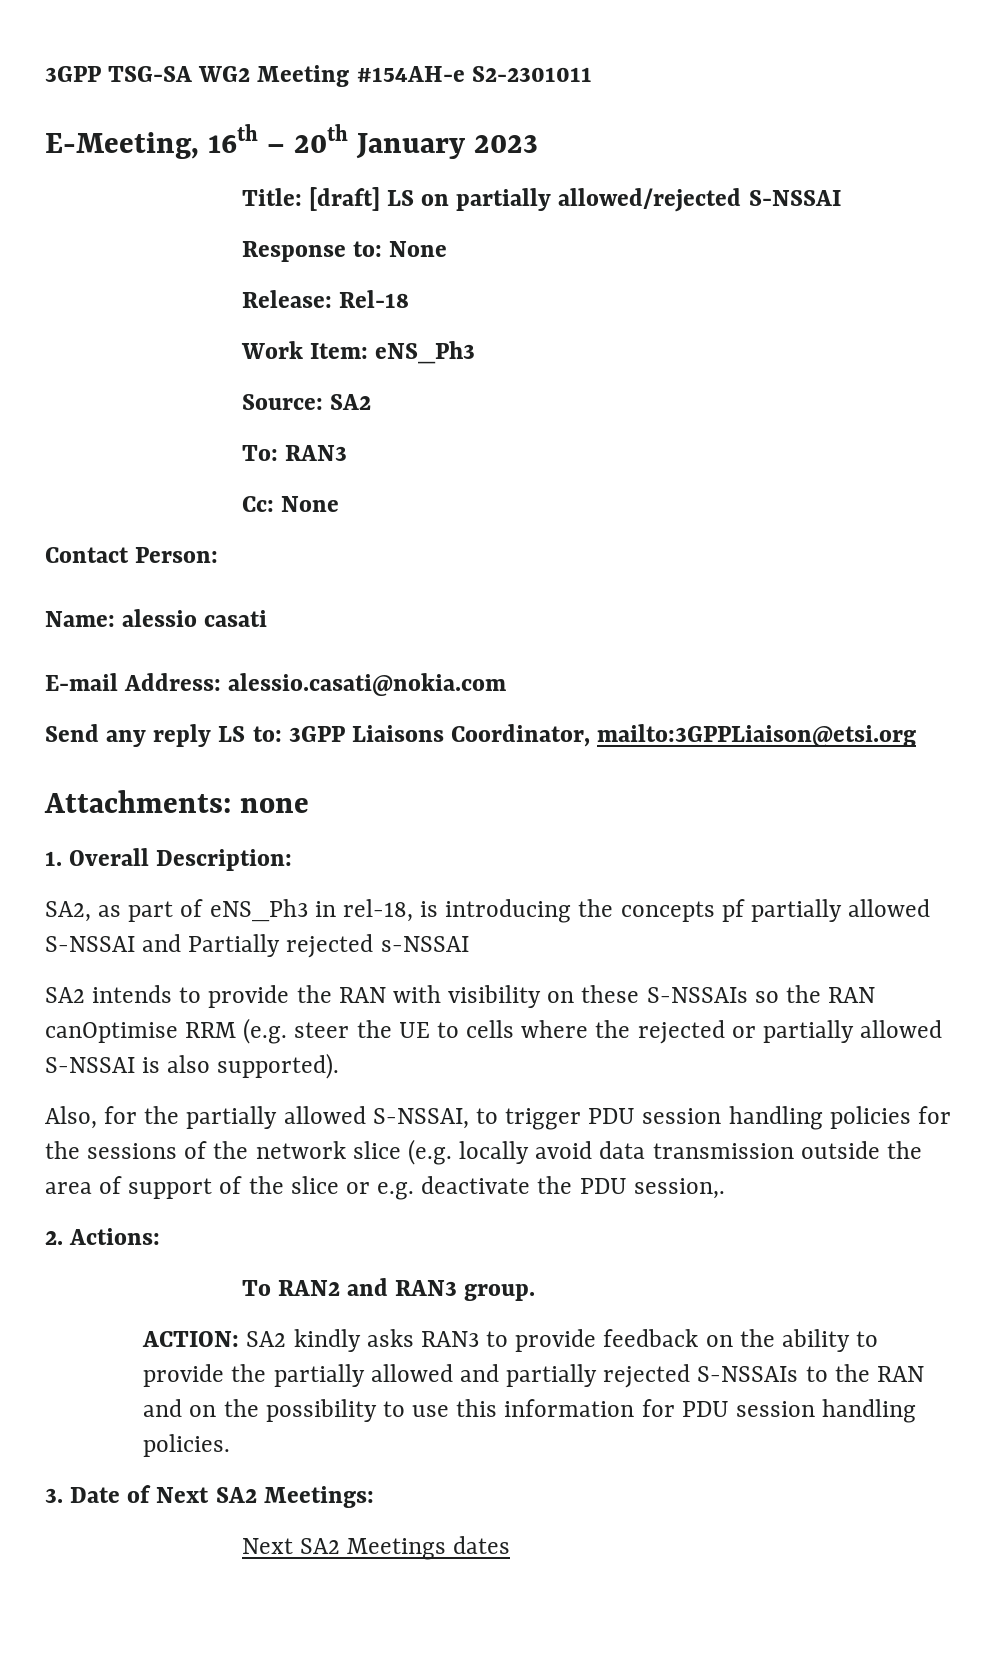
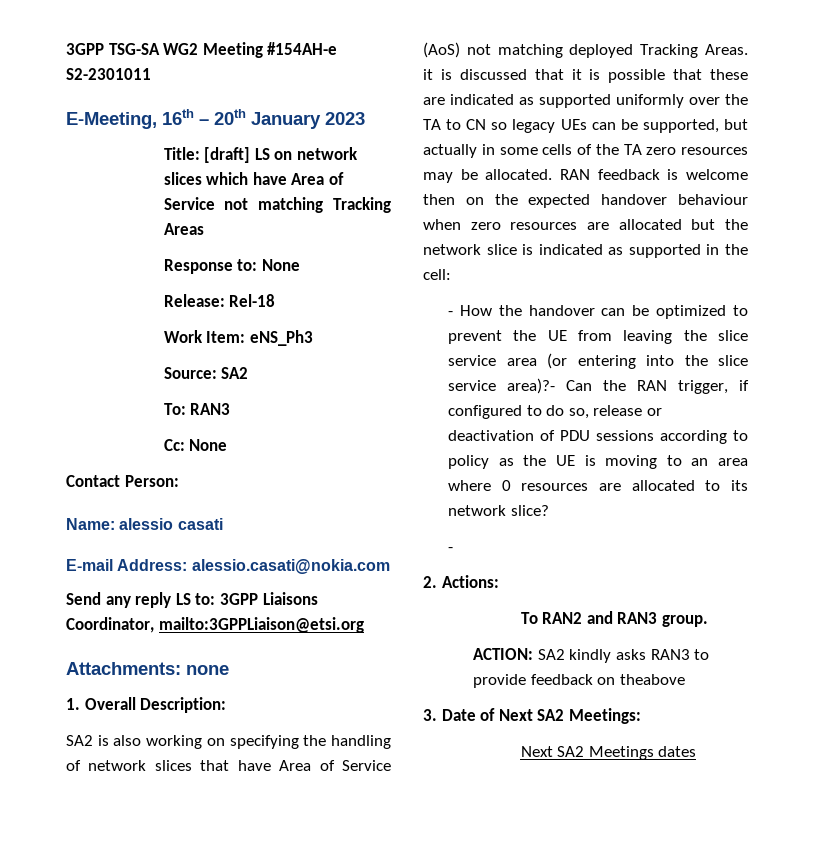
- Title: [draft] LS on partially allowed/rejected S-NSSAI
+ Title: [draft] LS on network slices which have Area of Service not matching Tracking Areas
- SA2, as part of eNS_Ph3 in rel-18, is introducing the concepts pf partially allowed S-NSSAI and Partially rejected s-NSSAI
- SA2 intends to provide the RAN with visibility on these S-NSSAIs so the RAN canOptimise RRM (e.g. steer the UE to cells where the rejected or partially allowed S-NSSAI is also supported).
- Also, for the partially allowed S-NSSAI, to trigger PDU session handling policies for the sessions of the network slice (e.g. locally avoid data transmission outside the area of support of the slice or e.g. deactivate the PDU session,.
+ SA2 is also working on specifying the handling of network slices that have Area of Service (AoS) not matching deployed Tracking Areas. it is discussed that it is possible that these are indicated as supported uniformly over the TA to CN so legacy UEs can be supported, but actually in some cells of the TA zero resources may be allocated. RAN feedback is welcome then on the expected handover behaviour when zero resources are allocated but the network slice is indicated as supported in the cell:
+ - How the handover can be optimized to prevent the UE from leaving the slice service area (or entering into the slice service area)?- Can the RAN trigger, if configured to do so, release or deactivation of PDU sessions according to policy as the UE is moving to an area where 0 resources are allocated to its network slice?
+ -
- ACTION: SA2 kindly asks RAN3 to provide feedback on the ability to provide the partially allowed and partially rejected S-NSSAIs to the RAN and on the possibility to use this information for PDU session handling policies.
+ ACTION: SA2 kindly asks RAN3 to provide feedback on theabove

